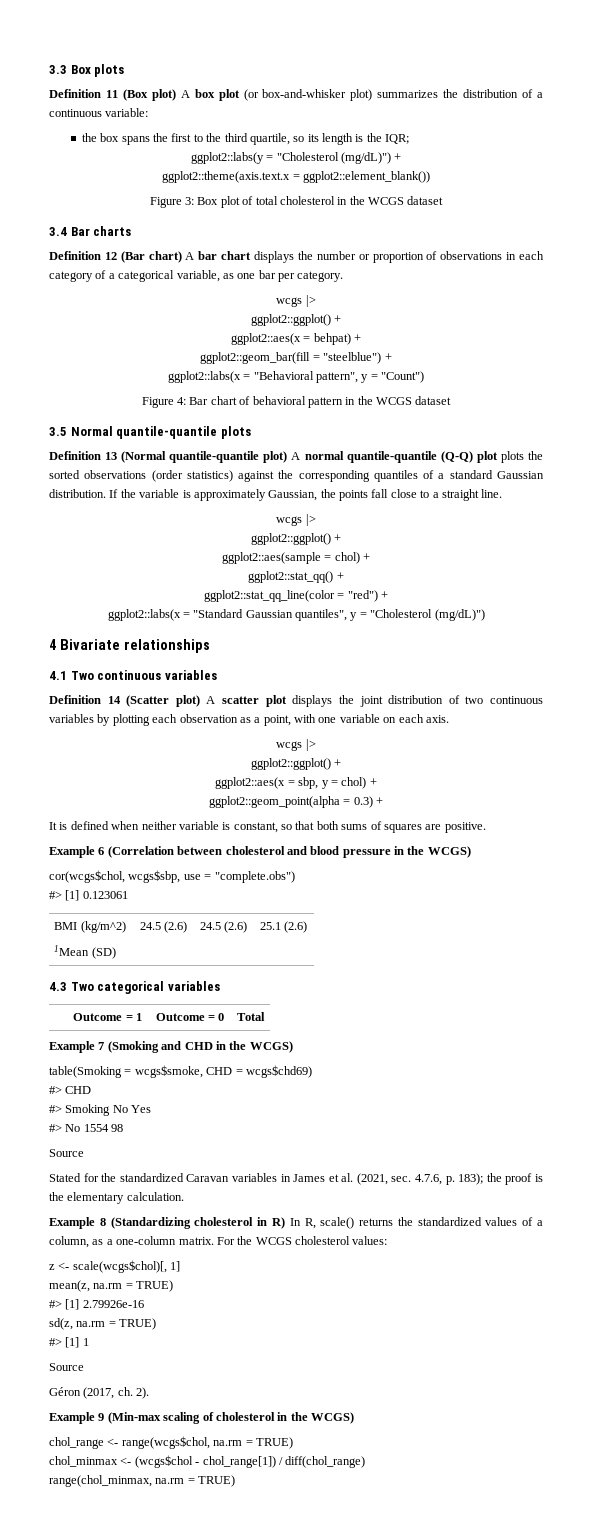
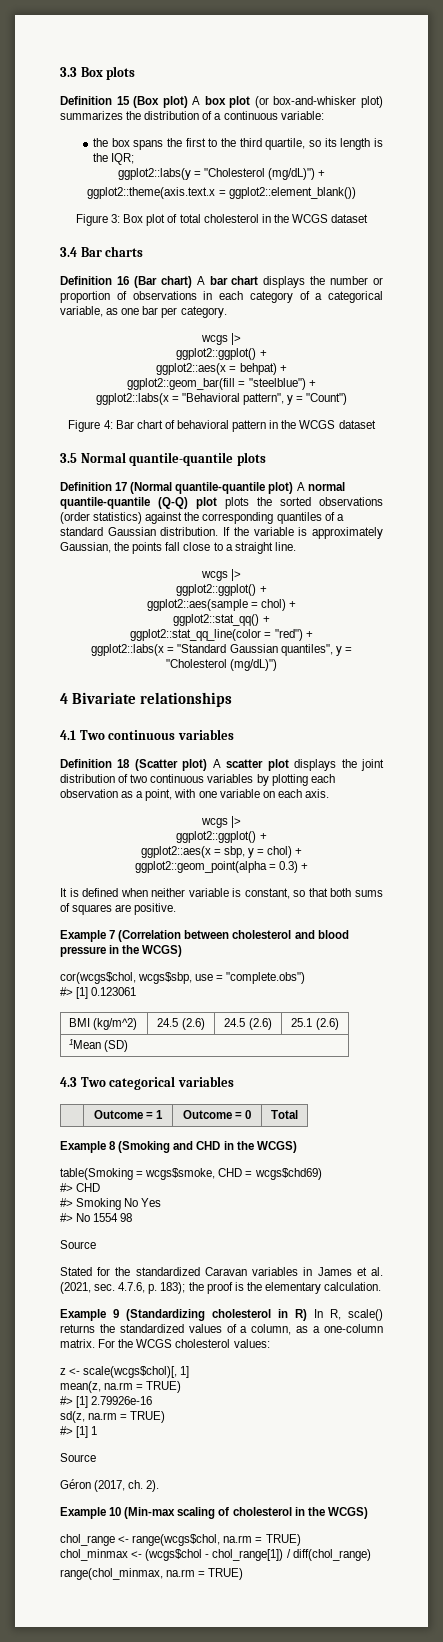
- Definition 11 (Box plot) A box plot (or box-and-whisker plot) summarizes the distribution of a continuous variable:
+ Definition 15 (Box plot) A box plot (or box-and-whisker plot) summarizes the distribution of a continuous variable:
- Definition 12 (Bar chart) A bar chart displays the number or proportion of observations in each category of a categorical variable, as one bar per category.
+ Definition 16 (Bar chart) A bar chart displays the number or proportion of observations in each category of a categorical variable, as one bar per category.
- Definition 13 (Normal quantile-quantile plot) A normal quantile-quantile (Q-Q) plot plots the sorted observations (order statistics) against the corresponding quantiles of a standard Gaussian distribution.
+ Definition 17 (Normal quantile-quantile plot) A normal quantile-quantile (Q-Q) plot plots the sorted observations (order statistics) against the corresponding quantiles of a standard Gaussian distribution.
- Definition 14 (Scatter plot) A scatter plot displays the joint distribution of two continuous variables by plotting each observation as a point, with one variable on each axis.
+ Definition 18 (Scatter plot) A scatter plot displays the joint distribution of two continuous variables by plotting each observation as a point, with one variable on each axis.
- Example 6 (Correlation between cholesterol and blood pressure in the WCGS)
+ Example 7 (Correlation between cholesterol and blood pressure in the WCGS)
- Example 7 (Smoking and CHD in the WCGS)
+ Example 8 (Smoking and CHD in the WCGS)
- Example 8 (Standardizing cholesterol in R) In R, scale() returns the standardized values of a column, as a one-column matrix.
+ Example 9 (Standardizing cholesterol in R) In R, scale() returns the standardized values of a column, as a one-column matrix.
- Example 9 (Min-max scaling of cholesterol in the WCGS)
+ Example 10 (Min-max scaling of cholesterol in the WCGS)

